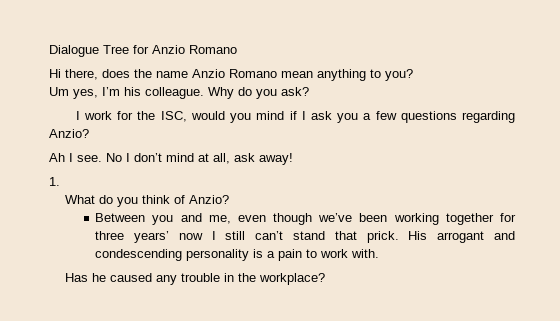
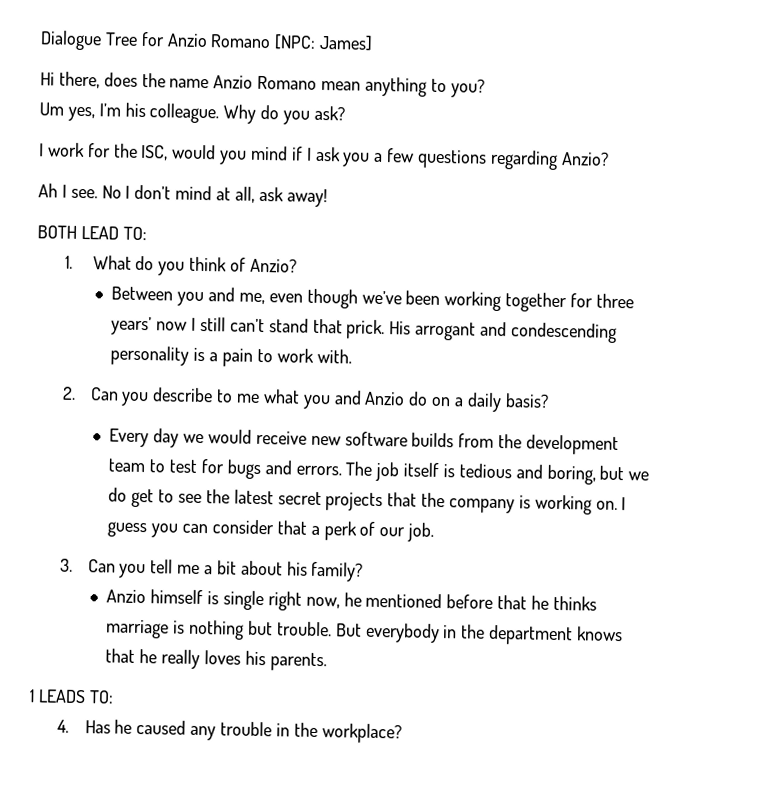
- Dialogue Tree for Anzio Romano
+ Dialogue Tree for Anzio Romano [NPC: James]
- 1.
- What do you think of Anzio?
+ BOTH LEAD TO:
+ 1. What do you think of Anzio?
- Has he caused any trouble in the workplace?
+ 2. Can you describe to me what you and Anzio do on a daily basis?
+ Every day we would receive new software builds from the development team to test for bugs and errors. The job itself is tedious and boring, but we do get to see the latest secret projects that the company is working on. I guess you can consider that a perk of our job.
+ 3. Can you tell me a bit about his family?
+ Anzio himself is single right now, he mentioned before that he thinks marriage is nothing but trouble. But everybody in the department knows that he really loves his parents.
+ 1 LEADS TO:
+ 4. Has he caused any trouble in the workplace?

